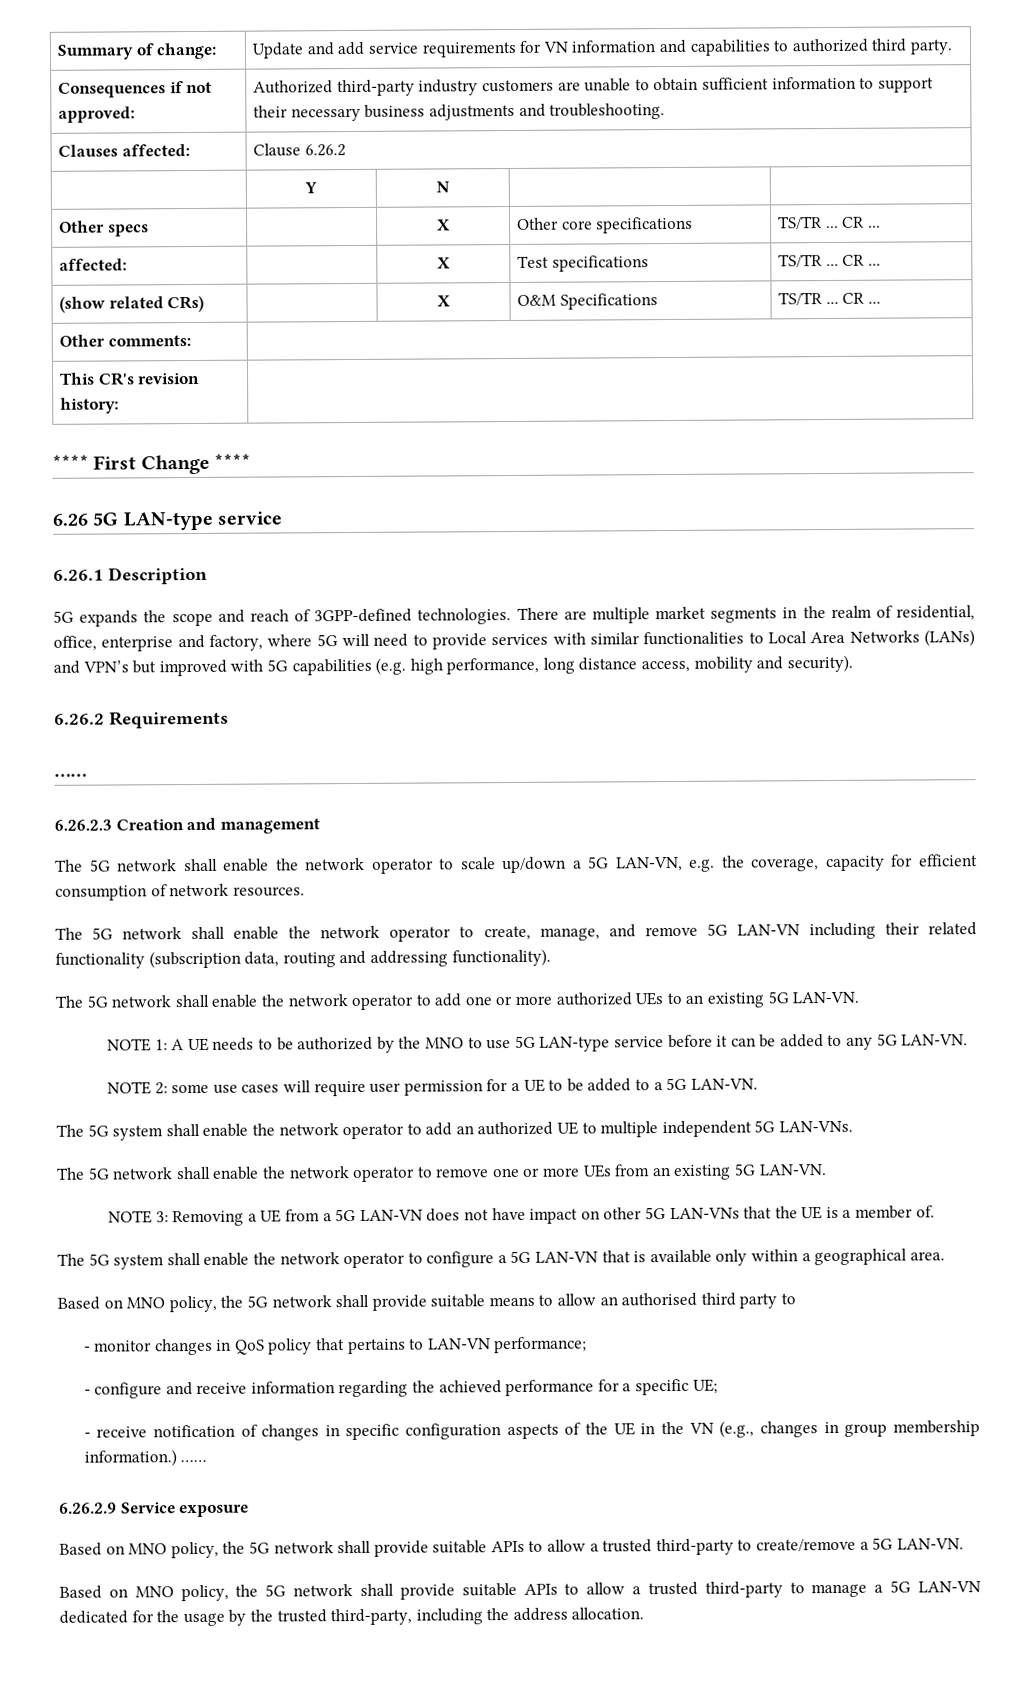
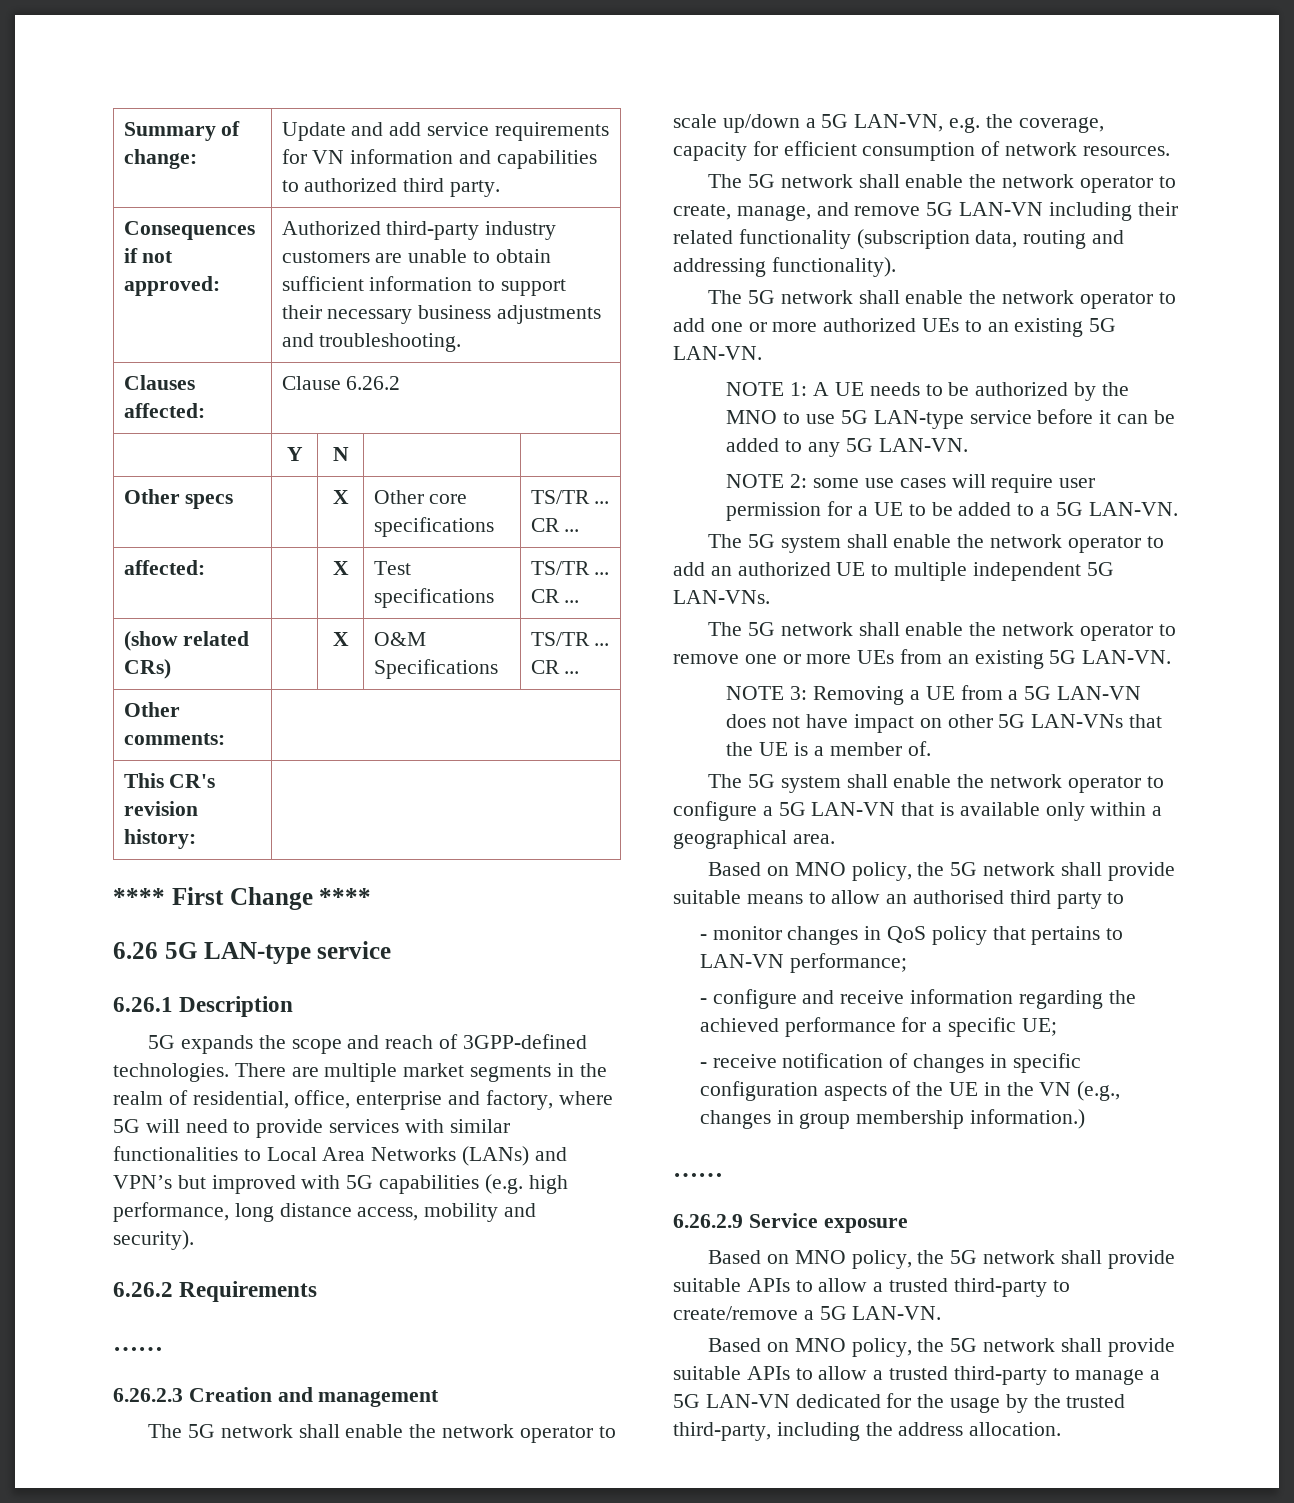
- - receive notification of changes in specific configuration aspects of the UE in the VN (e.g., changes in group membership information.) ……
+ - receive notification of changes in specific configuration aspects of the UE in the VN (e.g., changes in group membership information.)
+ ……

